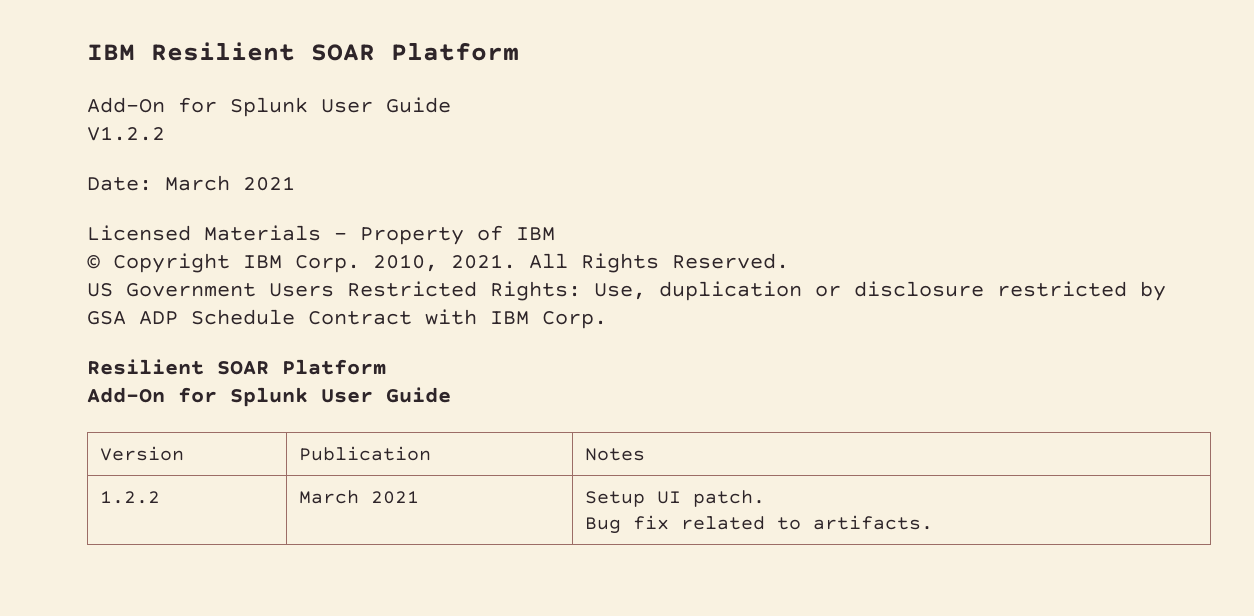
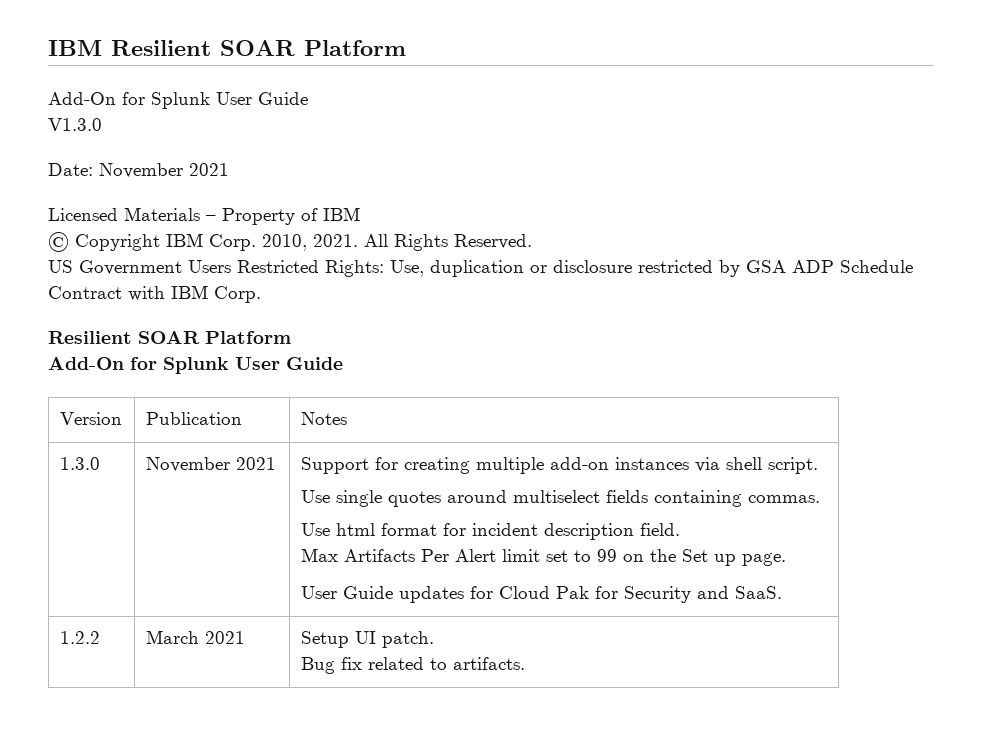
- V1.2.2
+ V1.3.0
- Date: March 2021
+ Date: November 2021
+ 1.3.0 | November 2021 | Support for creating multiple add-on instances via shell script.
+ Use single quotes around multiselect fields containing commas.
+ Use html format for incident description field.
+ Max Artifacts Per Alert limit set to 99 on the Set up page.
+ User Guide updates for Cloud Pak for Security and SaaS.

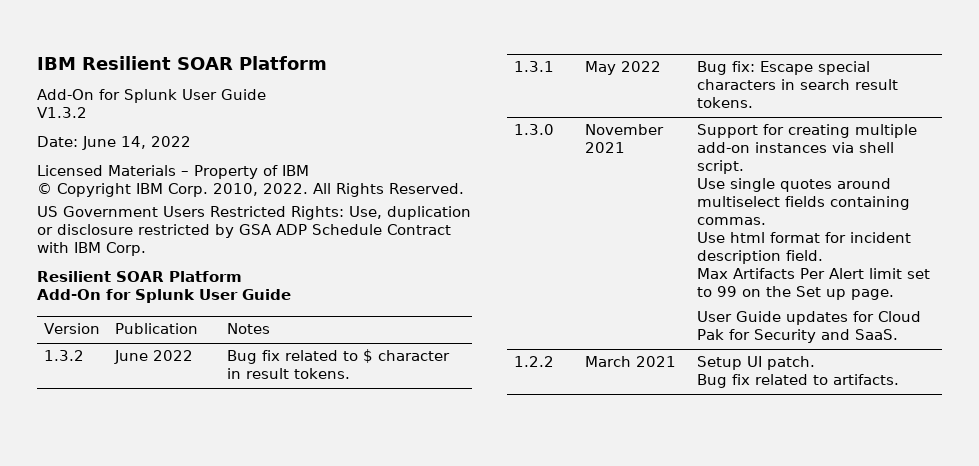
- V1.3.0
+ V1.3.2
- Date: November 2021
+ Date: June 14, 2022
- 2010, 2021.
+ 2010, 2022.
+ 1.3.2 | June 2022 | Bug fix related to $ character in result tokens.
+ 1.3.1 | May 2022 | Bug fix: Escape special characters in search result tokens.

